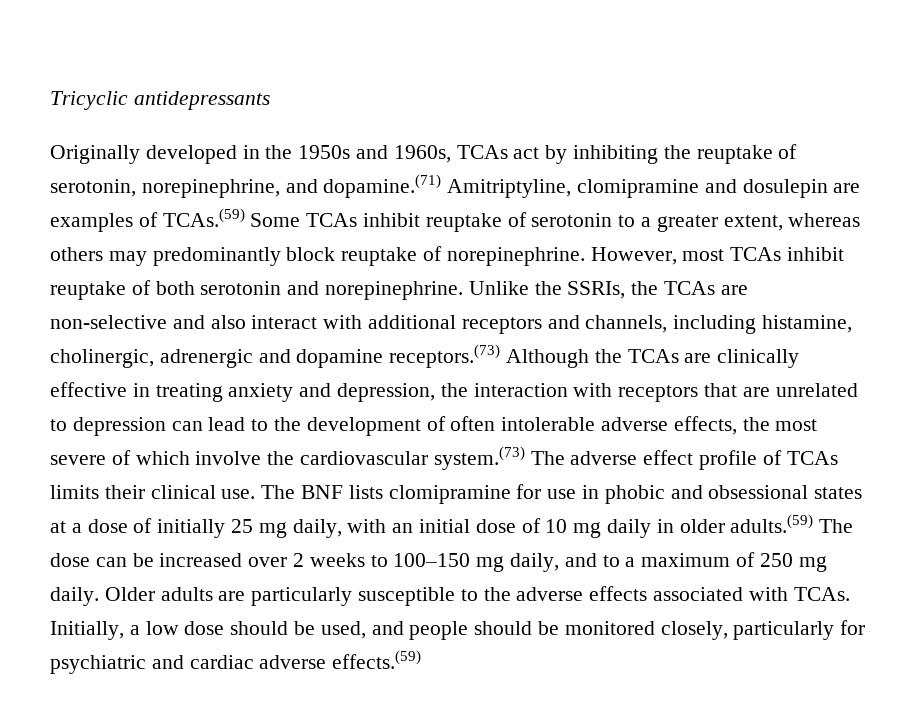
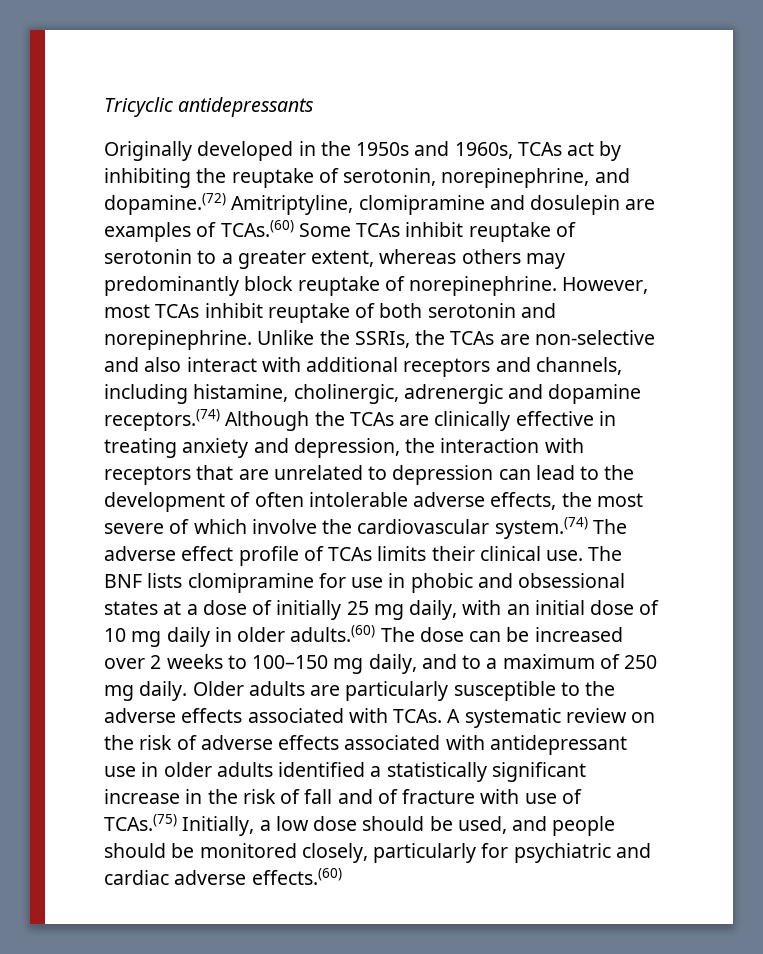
- Originally developed in the 1950s and 1960s, TCAs act by inhibiting the reuptake of serotonin, norepinephrine, and dopamine.(71) Amitriptyline, clomipramine and dosulepin are examples of TCAs.(59) Some TCAs inhibit reuptake of serotonin to a greater extent, whereas others may predominantly block reuptake of norepinephrine.
+ Originally developed in the 1950s and 1960s, TCAs act by inhibiting the reuptake of serotonin, norepinephrine, and dopamine.(72) Amitriptyline, clomipramine and dosulepin are examples of TCAs.(60) Some TCAs inhibit reuptake of serotonin to a greater extent, whereas others may predominantly block reuptake of norepinephrine.
- Unlike the SSRIs, the TCAs are non-selective and also interact with additional receptors and channels, including histamine, cholinergic, adrenergic and dopamine receptors.(73) Although the TCAs are clinically effective in treating anxiety and depression, the interaction with receptors that are unrelated to depression can lead to the development of often intolerable adverse effects, the most severe of which involve the cardiovascular system.(73) The adverse effect profile of TCAs limits their clinical use.
+ Unlike the SSRIs, the TCAs are non-selective and also interact with additional receptors and channels, including histamine, cholinergic, adrenergic and dopamine receptors.(74) Although the TCAs are clinically effective in treating anxiety and depression, the interaction with receptors that are unrelated to depression can lead to the development of often intolerable adverse effects, the most severe of which involve the cardiovascular system.(74) The adverse effect profile of TCAs limits their clinical use.
- The BNF lists clomipramine for use in phobic and obsessional states at a dose of initially 25 mg daily, with an initial dose of 10 mg daily in older adults.(59) The dose can be increased over 2 weeks to 100–150 mg daily, and to a maximum of 250 mg daily.
+ The BNF lists clomipramine for use in phobic and obsessional states at a dose of initially 25 mg daily, with an initial dose of 10 mg daily in older adults.(60) The dose can be increased over 2 weeks to 100–150 mg daily, and to a maximum of 250 mg daily.
- Initially, a low dose should be used, and people should be monitored closely, particularly for psychiatric and cardiac adverse effects.(59)
+ A systematic review on the risk of adverse effects associated with antidepressant use in older adults identified a statistically significant increase in the risk of fall and of fracture with use of TCAs.(75) Initially, a low dose should be used, and people should be monitored closely, particularly for psychiatric and cardiac adverse effects.(60)

